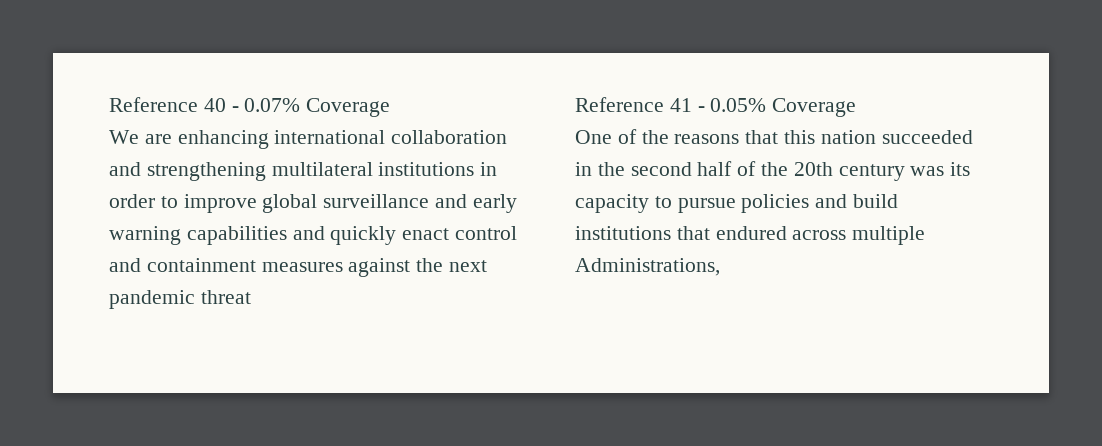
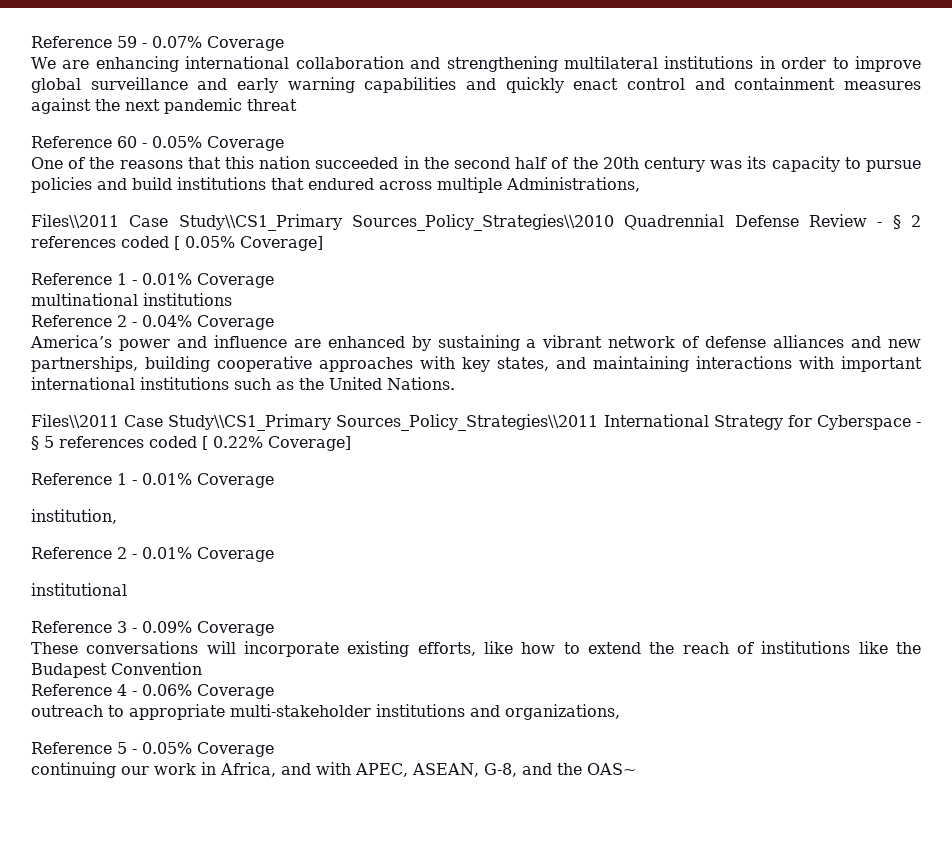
- Reference 40 - 0.07% Coverage
+ Reference 59 - 0.07% Coverage
- Reference 41 - 0.05% Coverage
+ Reference 60 - 0.05% Coverage
+ Files\\2011 Case Study\\CS1_Primary Sources_Policy_Strategies\\2010 Quadrennial Defense Review - § 2 references coded [ 0.05% Coverage]
+ Reference 1 - 0.01% Coverage
+ multinational institutions
+ Reference 2 - 0.04% Coverage
+ America’s power and influence are enhanced by sustaining a vibrant network of defense alliances and new partnerships, building cooperative approaches with key states, and maintaining interactions with important international institutions such as the United Nations.
+ Files\\2011 Case Study\\CS1_Primary Sources_Policy_Strategies\\2011 International Strategy for Cyberspace - § 5 references coded [ 0.22% Coverage]
+ Reference 1 - 0.01% Coverage
+ institution,
+ Reference 2 - 0.01% Coverage
+ institutional
+ Reference 3 - 0.09% Coverage
+ These conversations will incorporate existing efforts, like how to extend the reach of institutions like the Budapest Convention
+ Reference 4 - 0.06% Coverage
+ outreach to appropriate multi-stakeholder institutions and organizations,
+ Reference 5 - 0.05% Coverage
+ continuing our work in Africa, and with APEC, ASEAN, G-8, and the OAS~

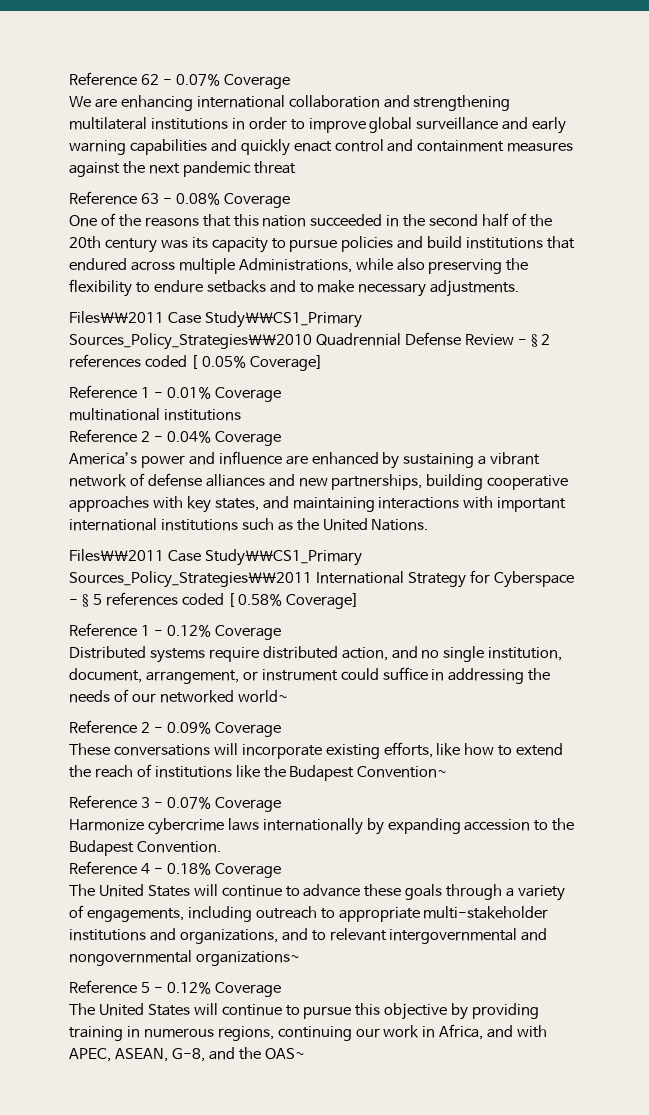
- Reference 59 - 0.07% Coverage
+ Reference 62 - 0.07% Coverage
- Reference 60 - 0.05% Coverage
+ Reference 63 - 0.08% Coverage
- One of the reasons that this nation succeeded in the second half of the 20th century was its capacity to pursue policies and build institutions that endured across multiple Administrations,
+ One of the reasons that this nation succeeded in the second half of the 20th century was its capacity to pursue policies and build institutions that endured across multiple Administrations, while also preserving the flexibility to endure setbacks and to make necessary adjustments.
- Files\\2011 Case Study\\CS1_Primary Sources_Policy_Strategies\\2011 International Strategy for Cyberspace - § 5 references coded [ 0.22% Coverage]
- Reference 1 - 0.01% Coverage
- institution,
- Reference 2 - 0.01% Coverage
- institutional
- Reference 3 - 0.09% Coverage
+ Files\\2011 Case Study\\CS1_Primary Sources_Policy_Strategies\\2011 International Strategy for Cyberspace - § 5 references coded [ 0.58% Coverage]
+ Reference 1 - 0.12% Coverage
+ Distributed systems require distributed action, and no single institution, document, arrangement, or instrument could suffice in addressing the needs of our networked world~
+ Reference 2 - 0.09% Coverage
- These conversations will incorporate existing efforts, like how to extend the reach of institutions like the Budapest Convention
+ These conversations will incorporate existing efforts, like how to extend the reach of institutions like the Budapest Convention~
+ Reference 3 - 0.07% Coverage
+ Harmonize cybercrime laws internationally by expanding accession to the Budapest Convention.
- Reference 4 - 0.06% Coverage
- outreach to appropriate multi-stakeholder institutions and organizations,
+ Reference 4 - 0.18% Coverage
+ The United States will continue to advance these goals through a variety of engagements, including outreach to appropriate multi-stakeholder institutions and organizations, and to relevant intergovernmental and nongovernmental organizations~
- Reference 5 - 0.05% Coverage
- continuing our work in Africa, and with APEC, ASEAN, G-8, and the OAS~
+ Reference 5 - 0.12% Coverage
+ The United States will continue to pursue this objective by providing training in numerous regions, continuing our work in Africa, and with APEC, ASEAN, G-8, and the OAS~

